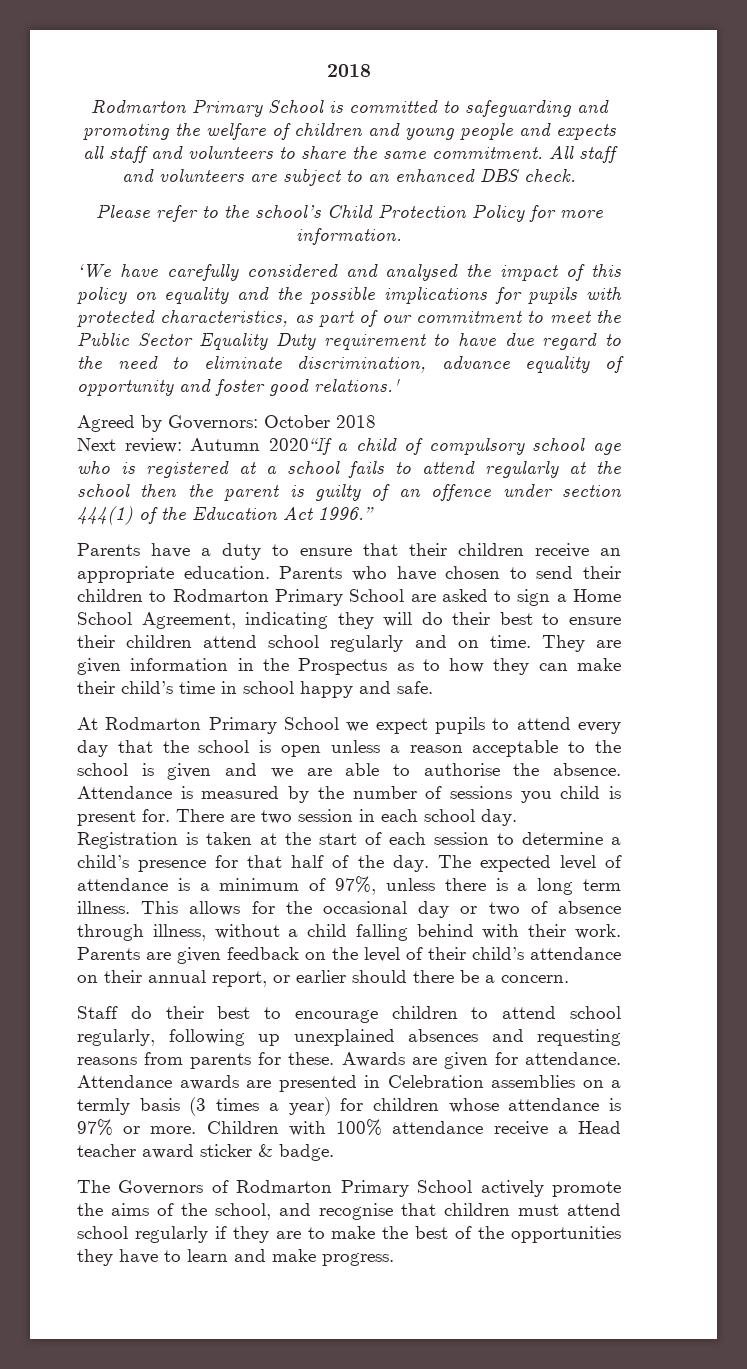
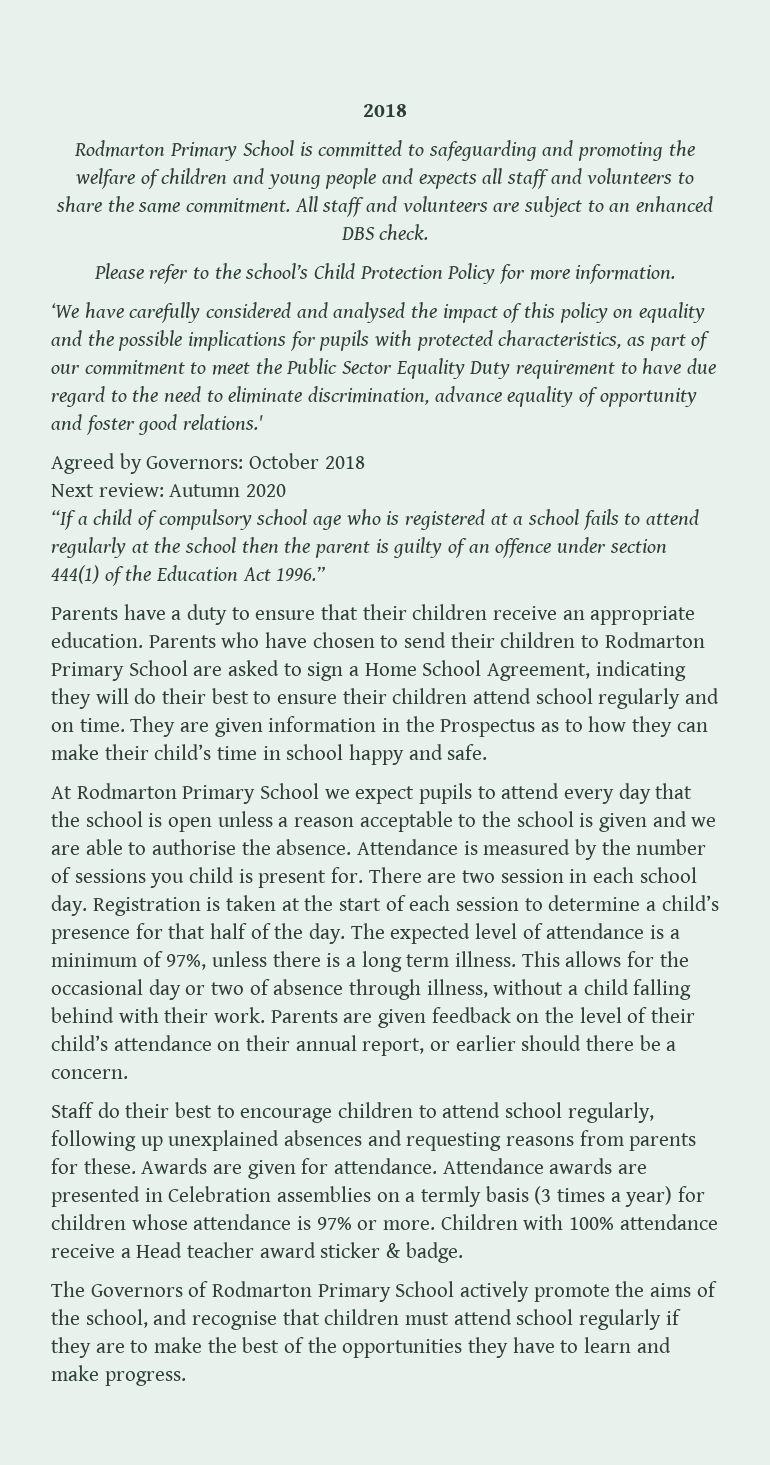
- Next review: Autumn 2020“If a child of compulsory school age who is registered at a school fails to attend regularly at the school then the parent is guilty of an offence under section 444(1) of the Education Act 1996.”
+ Next review: Autumn 2020
+ “If a child of compulsory school age who is registered at a school fails to attend regularly at the school then the parent is guilty of an offence under section 444(1) of the Education Act 1996.”

